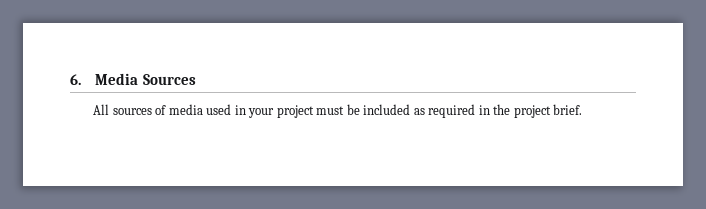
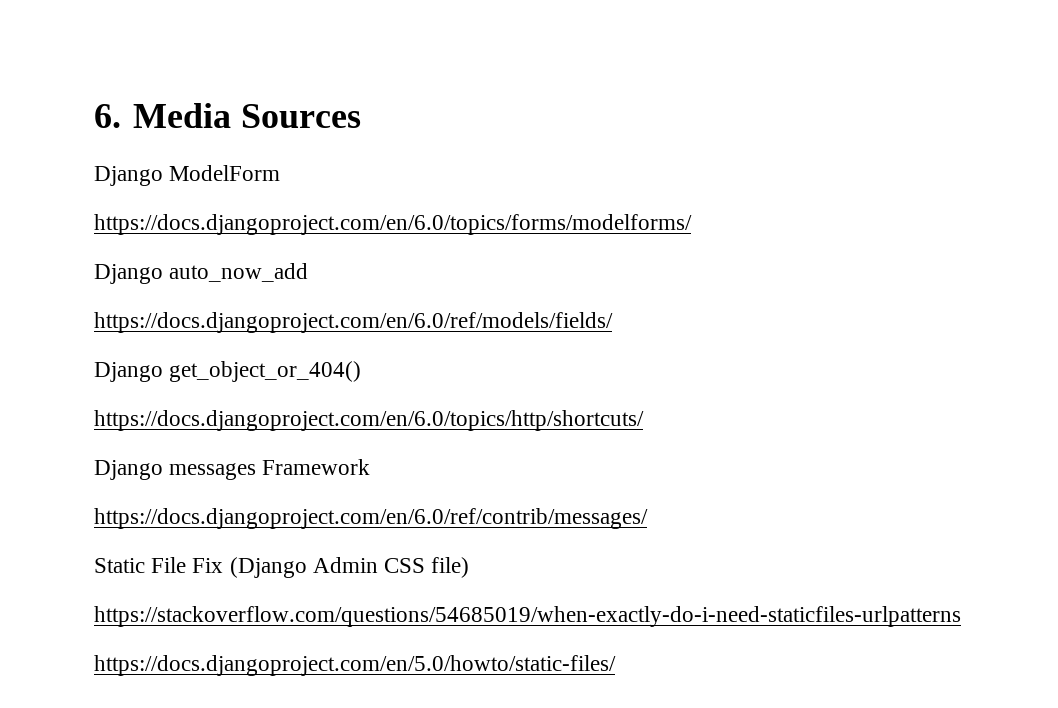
- All sources of media used in your project must be included as required in the project brief.
+ Django ModelForm
+ https://docs.djangoproject.com/en/6.0/topics/forms/modelforms/
+ Django auto_now_add
+ https://docs.djangoproject.com/en/6.0/ref/models/fields/
+ Django get_object_or_404()
+ https://docs.djangoproject.com/en/6.0/topics/http/shortcuts/
+ Django messages Framework
+ https://docs.djangoproject.com/en/6.0/ref/contrib/messages/
+ Static File Fix (Django Admin CSS file)
+ https://stackoverflow.com/questions/54685019/when-exactly-do-i-need-staticfiles-urlpatterns
+ https://docs.djangoproject.com/en/5.0/howto/static-files/

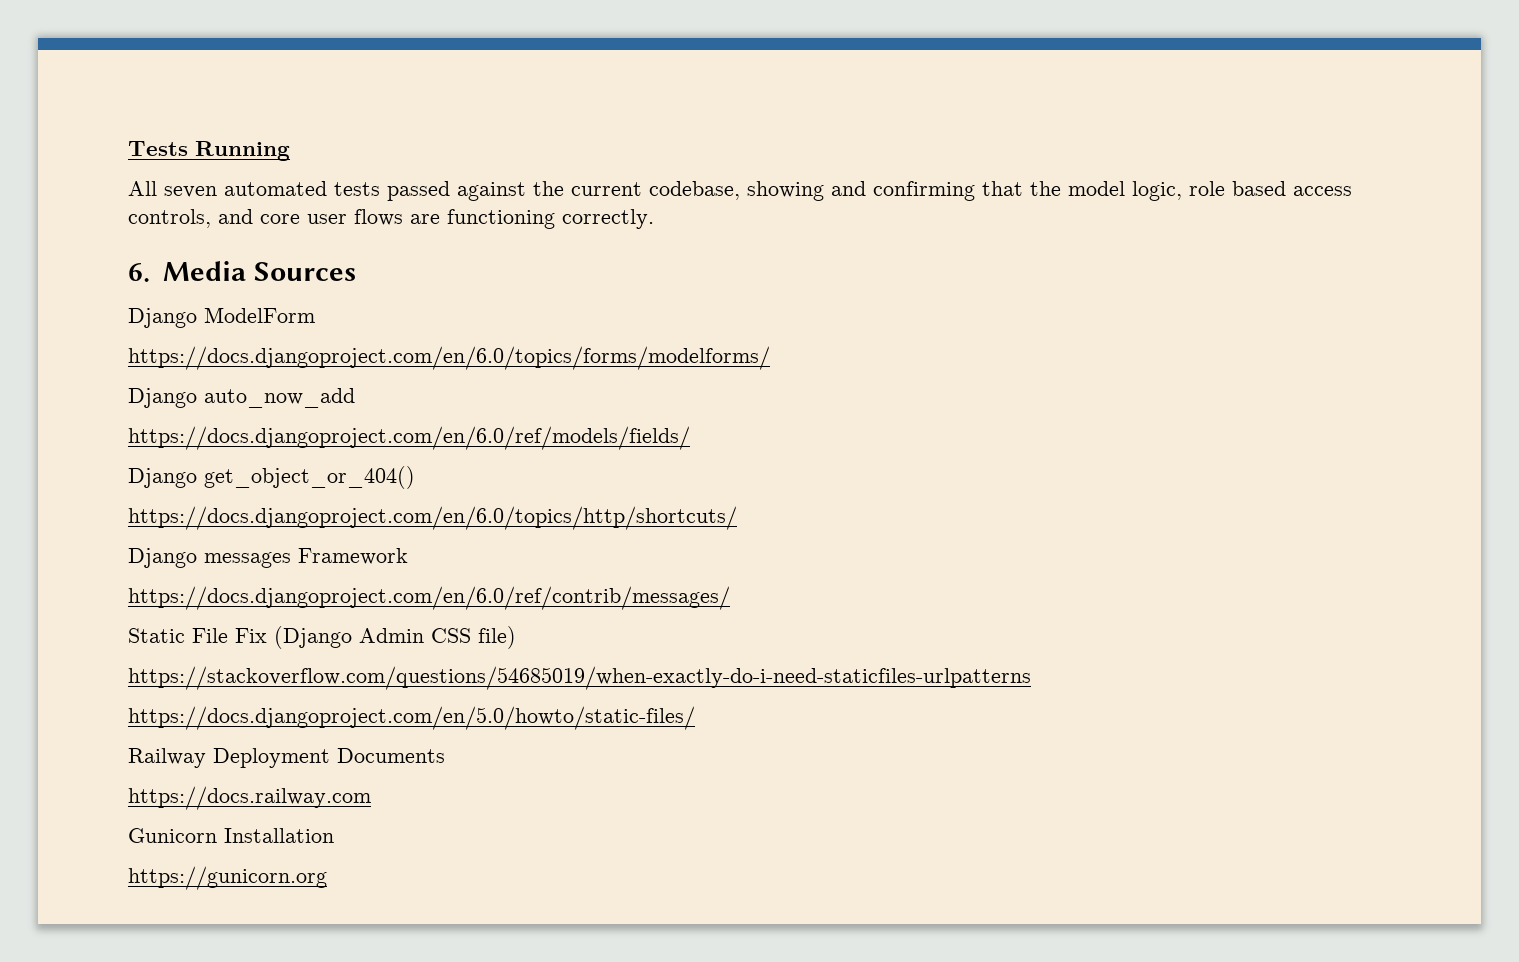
+ Tests Running
+ All seven automated tests passed against the current codebase, showing and confirming that the model logic, role based access controls, and core user flows are functioning correctly.
+ Railway Deployment Documents
+ https://docs.railway.com
+ Gunicorn Installation
+ https://gunicorn.org

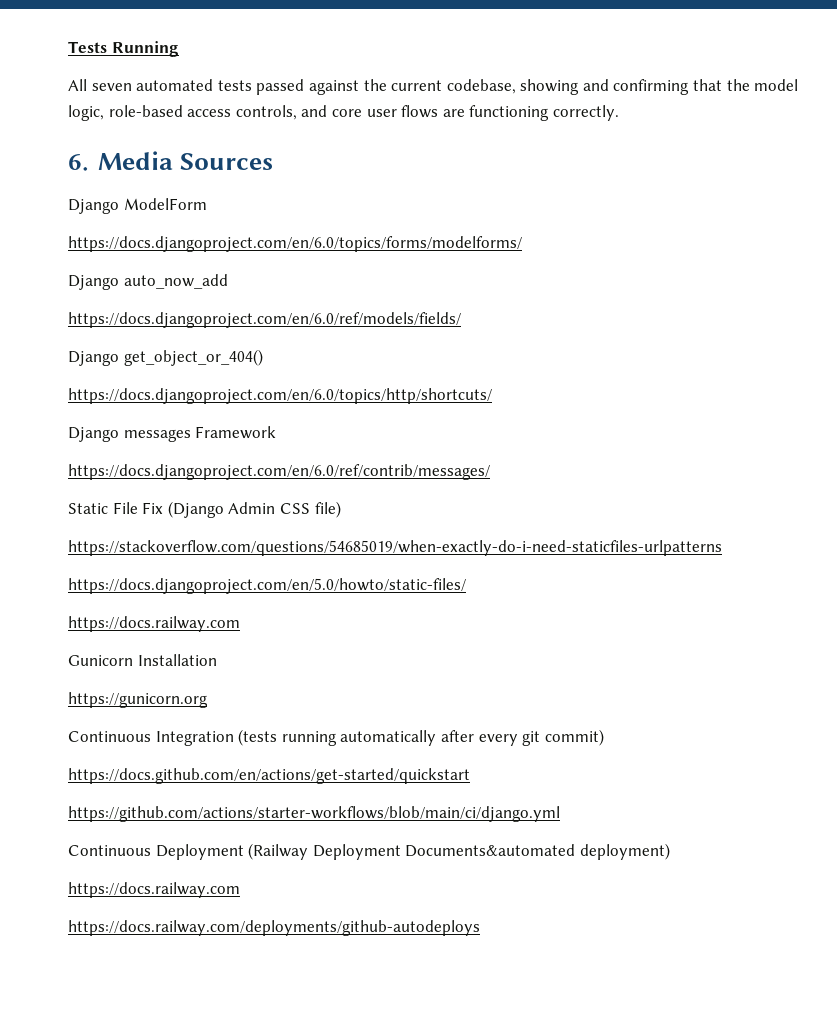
- All seven automated tests passed against the current codebase, showing and confirming that the model logic, role based access controls, and core user flows are functioning correctly.
+ All seven automated tests passed against the current codebase, showing and confirming that the model logic, role-based access controls, and core user flows are functioning correctly.
- Railway Deployment Documents
+ Continuous Integration (tests running automatically after every git commit)
+ https://docs.github.com/en/actions/get-started/quickstart
+ https://github.com/actions/starter-workflows/blob/main/ci/django.yml
+ Continuous Deployment (Railway Deployment Documents&automated deployment)
+ https://docs.railway.com
+ https://docs.railway.com/deployments/github-autodeploys

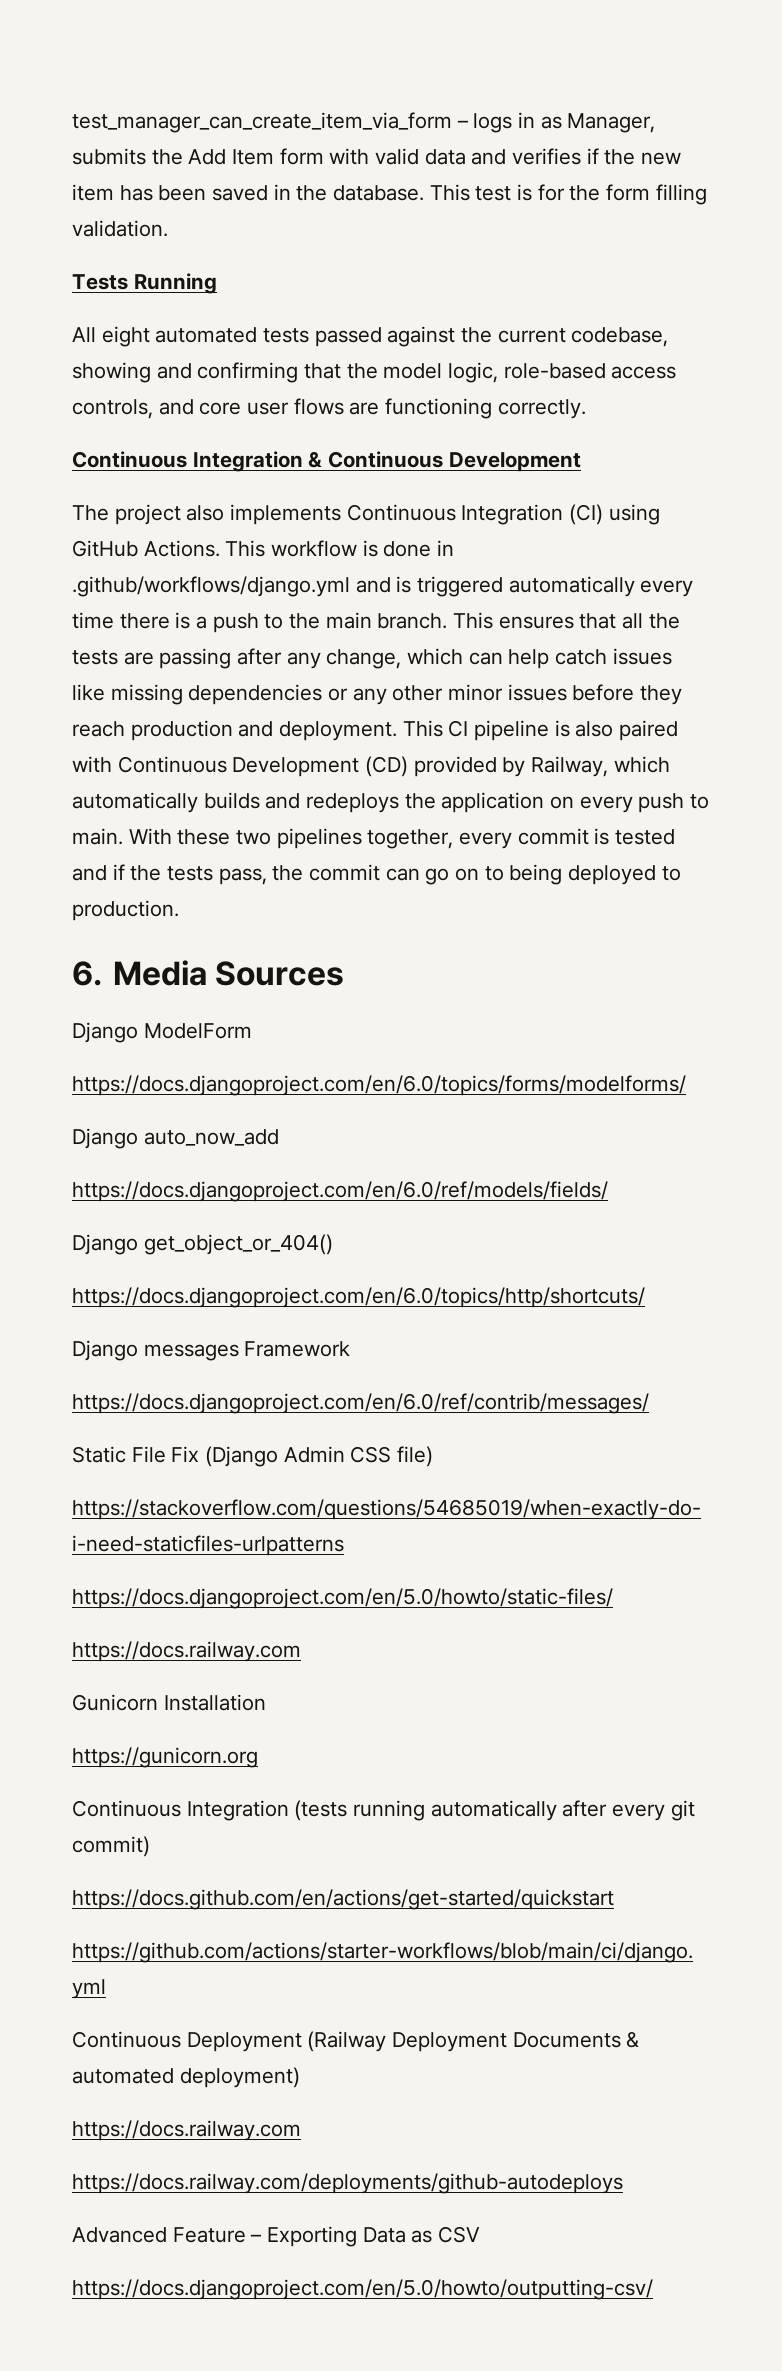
+ test_manager_can_create_item_via_form – logs in as Manager, submits the Add Item form with valid data and verifies if the new item has been saved in the database. This test is for the form filling validation.
- All seven automated tests passed against the current codebase, showing and confirming that the model logic, role-based access controls, and core user flows are functioning correctly.
+ All eight automated tests passed against the current codebase, showing and confirming that the model logic, role-based access controls, and core user flows are functioning correctly.
+ Continuous Integration & Continuous Development
+ The project also implements Continuous Integration (CI) using GitHub Actions. This workflow is done in .github/workflows/django.yml and is triggered automatically every time there is a push to the main branch. This ensures that all the tests are passing after any change, which can help catch issues like missing dependencies or any other minor issues before they reach production and deployment. This CI pipeline is also paired with Continuous Development (CD) provided by Railway, which automatically builds and redeploys the application on every push to main. With these two pipelines together, every commit is tested and if the tests pass, the commit can go on to being deployed to production.
- Continuous Deployment (Railway Deployment Documents&automated deployment)
+ Continuous Deployment (Railway Deployment Documents & automated deployment)
+ Advanced Feature – Exporting Data as CSV
+ https://docs.djangoproject.com/en/5.0/howto/outputting-csv/

